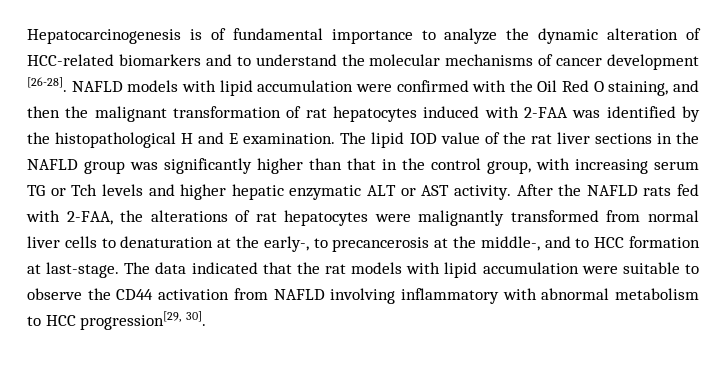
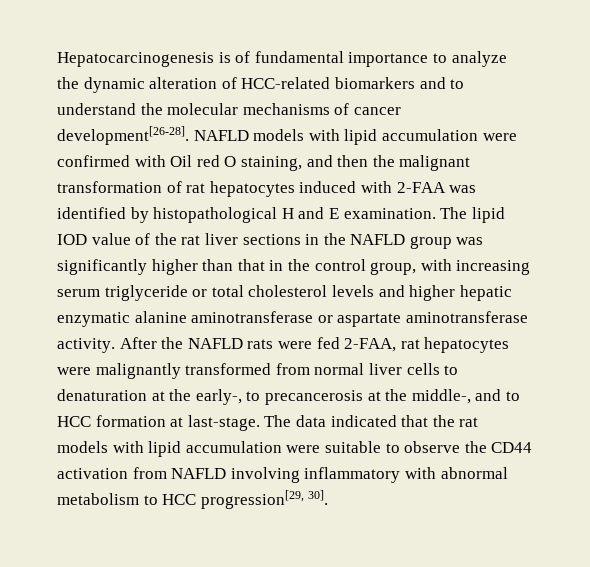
- Hepatocarcinogenesis is of fundamental importance to analyze the dynamic alteration of HCC-related biomarkers and to understand the molecular mechanisms of cancer development [26-28].
+ Hepatocarcinogenesis is of fundamental importance to analyze the dynamic alteration of HCC-related biomarkers and to understand the molecular mechanisms of cancer development[26-28].
- NAFLD models with lipid accumulation were confirmed with the Oil Red O staining, and then the malignant transformation of rat hepatocytes induced with 2-FAA was identified by the histopathological H and E examination.
+ NAFLD models with lipid accumulation were confirmed with Oil red O staining, and then the malignant transformation of rat hepatocytes induced with 2-FAA was identified by histopathological H and E examination.
- The lipid IOD value of the rat liver sections in the NAFLD group was significantly higher than that in the control group, with increasing serum TG or Tch levels and higher hepatic enzymatic ALT or AST activity.
+ The lipid IOD value of the rat liver sections in the NAFLD group was significantly higher than that in the control group, with increasing serum triglyceride or total cholesterol levels and higher hepatic enzymatic alanine aminotransferase or aspartate aminotransferase activity.
- After the NAFLD rats fed with 2-FAA, the alterations of rat hepatocytes were malignantly transformed from normal liver cells to denaturation at the early-, to precancerosis at the middle-, and to HCC formation at last-stage.
+ After the NAFLD rats were fed 2-FAA, rat hepatocytes were malignantly transformed from normal liver cells to denaturation at the early-, to precancerosis at the middle-, and to HCC formation at last-stage.

